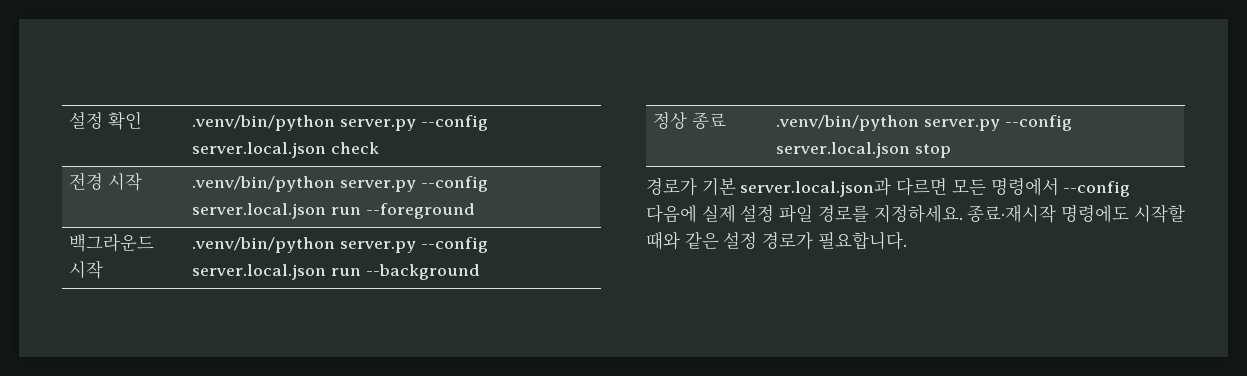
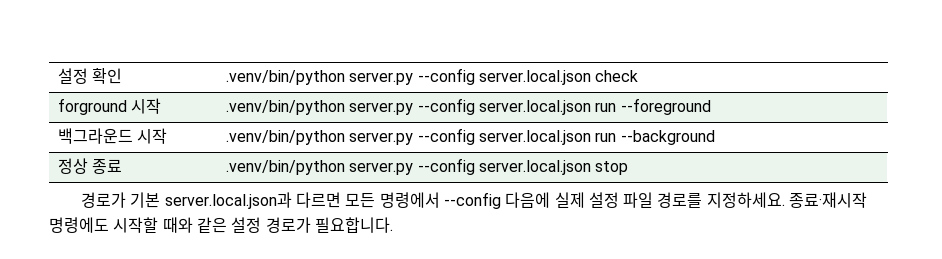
- 전경 시작 | .venv/bin/python server.py --config server.local.json run --foreground
+ forground 시작 | .venv/bin/python server.py --config server.local.json run --foreground

